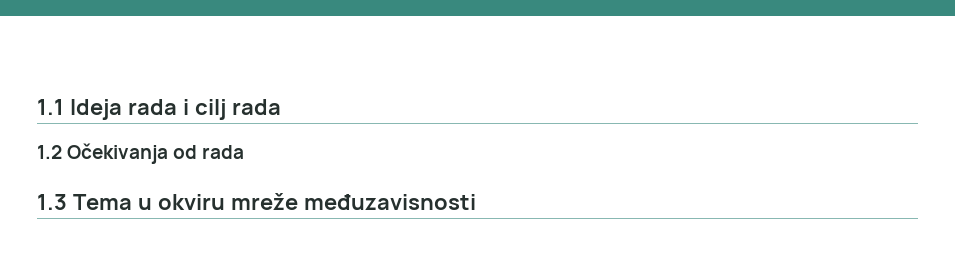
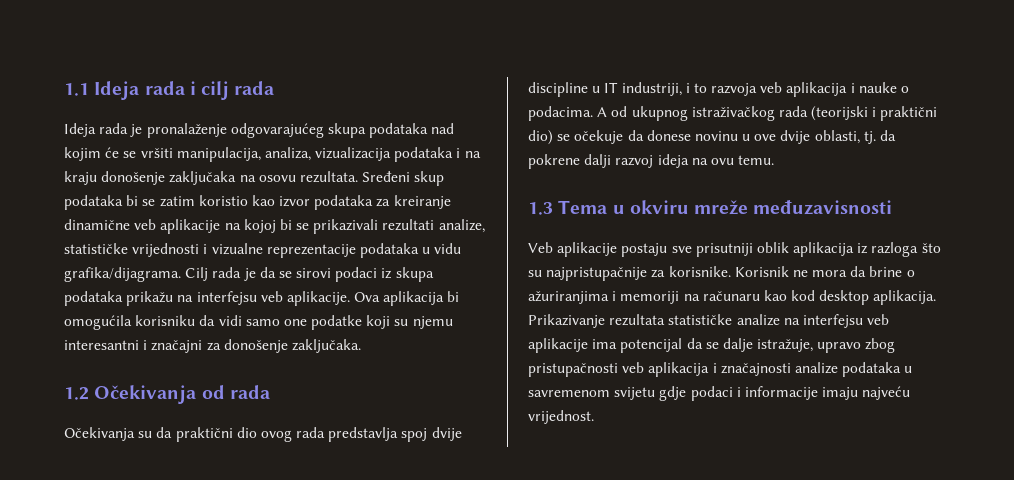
+ Ideja rada je pronalaženje odgovarajućeg skupa podataka nad kojim će se vršiti manipulacija, analiza, vizualizacija podataka i na kraju donošenje zaključaka na osovu rezultata. Sređeni skup podataka bi se zatim koristio kao izvor podataka za kreiranje dinamične veb aplikacije na kojoj bi se prikazivali rezultati analize, statističke vrijednosti i vizualne reprezentacije podataka u vidu grafika/dijagrama. Cilj rada je da se sirovi podaci iz skupa podataka prikažu na interfejsu veb aplikacije. Ova aplikacija bi omogućila korisniku da vidi samo one podatke koji su njemu interesantni i značajni za donošenje zaključaka.
  1.2 Očekivanja od rada
+ Očekivanja su da praktični dio ovog rada predstavlja spoj dvije discipline u IT industriji, i to razvoja veb aplikacija i nauke o podacima. A od ukupnog istraživačkog rada (teorijski i praktični dio) se očekuje da donese novinu u ove dvije oblasti, tj. da pokrene dalji razvoj ideja na ovu temu.
+ Veb aplikacije postaju sve prisutniji oblik aplikacija iz razloga što su najpristupačnije za korisnike. Korisnik ne mora da brine o ažuriranjima i memoriji na računaru kao kod desktop aplikacija. Prikazivanje rezultata statističke analize na interfejsu veb aplikacije ima potencijal da se dalje istražuje, upravo zbog pristupačnosti veb aplikacija i značajnosti analize podataka u savremenom svijetu gdje podaci i informacije imaju najveću vrijednost.

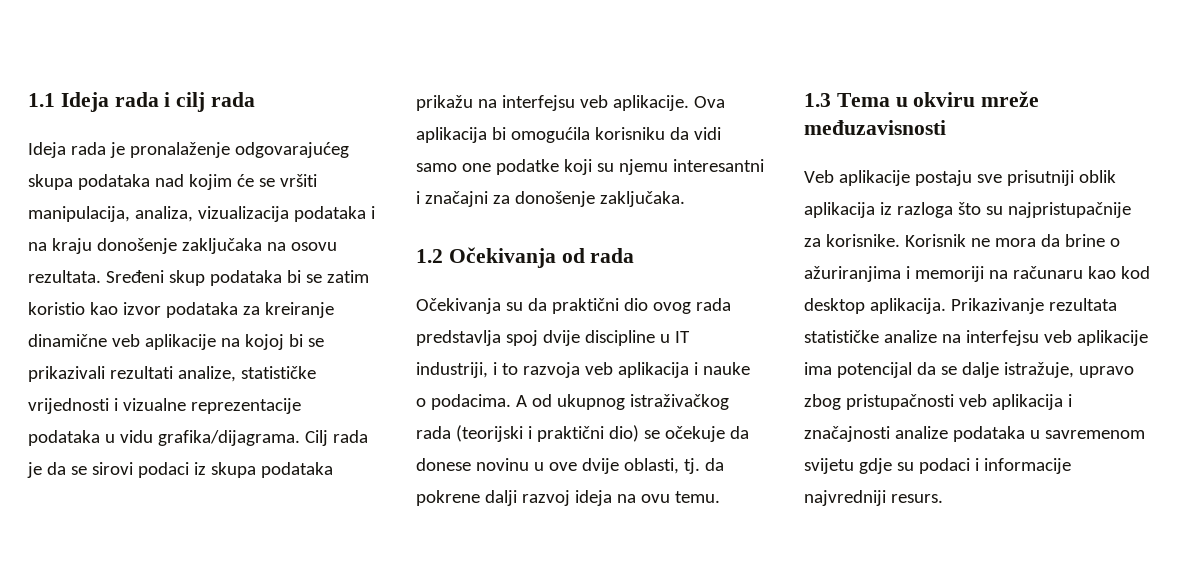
- Prikazivanje rezultata statističke analize na interfejsu veb aplikacije ima potencijal da se dalje istražuje, upravo zbog pristupačnosti veb aplikacija i značajnosti analize podataka u savremenom svijetu gdje podaci i informacije imaju najveću vrijednost.
+ Prikazivanje rezultata statističke analize na interfejsu veb aplikacije ima potencijal da se dalje istražuje, upravo zbog pristupačnosti veb aplikacija i značajnosti analize podataka u savremenom svijetu gdje su podaci i informacije najvredniji resurs.

